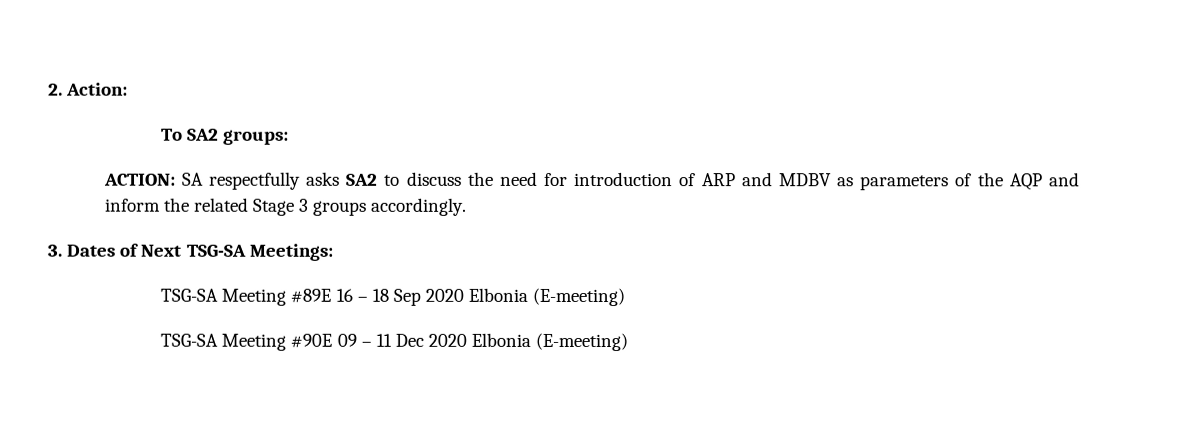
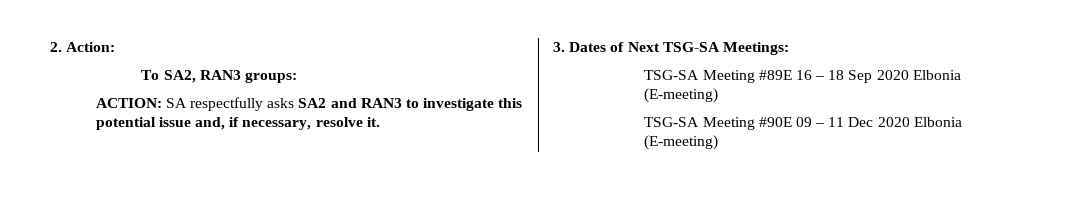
- To SA2 groups:
+ To SA2, RAN3 groups:
- ACTION: SA respectfully asks SA2 to discuss the need for introduction of ARP and MDBV as parameters of the AQP and inform the related Stage 3 groups accordingly.
+ ACTION: SA respectfully asks SA2 and RAN3 to investigate this potential issue and, if necessary, resolve it.

